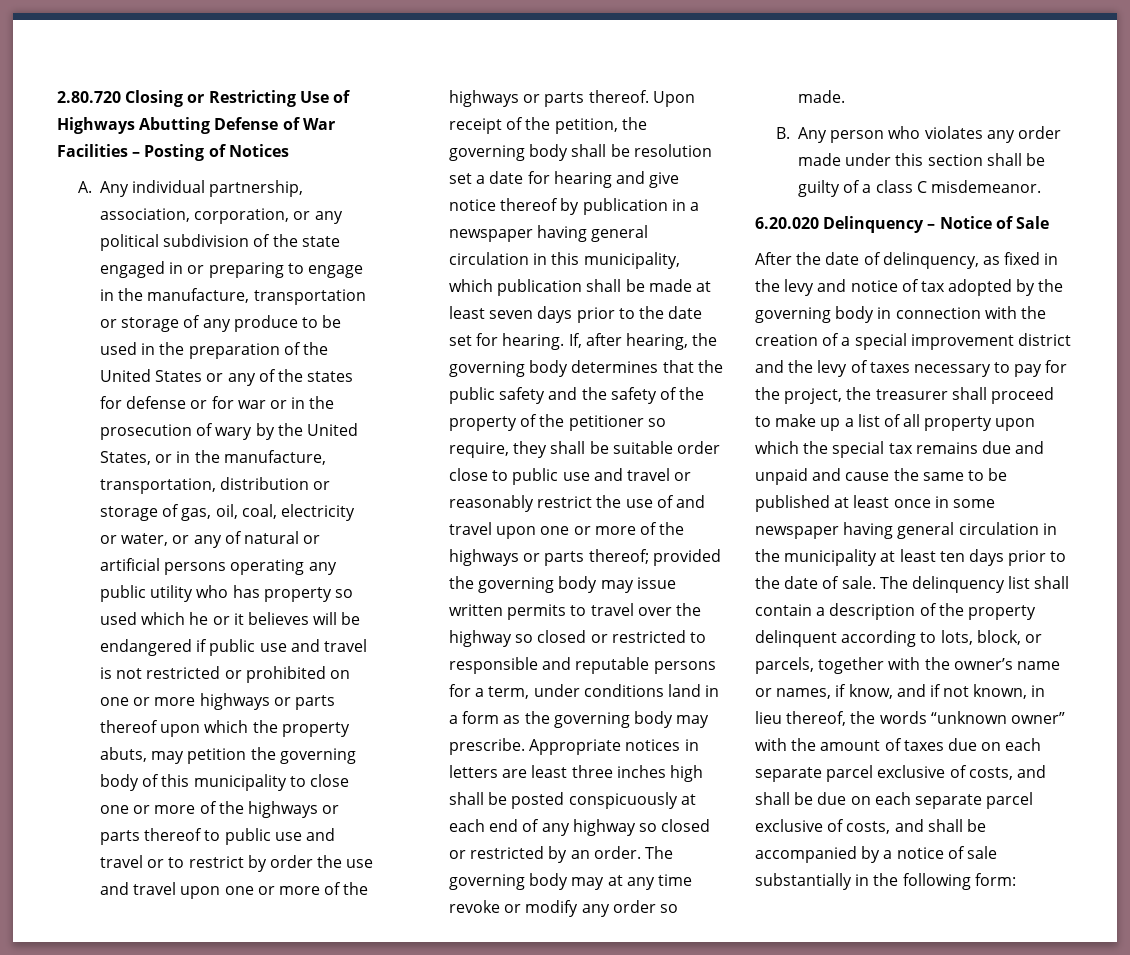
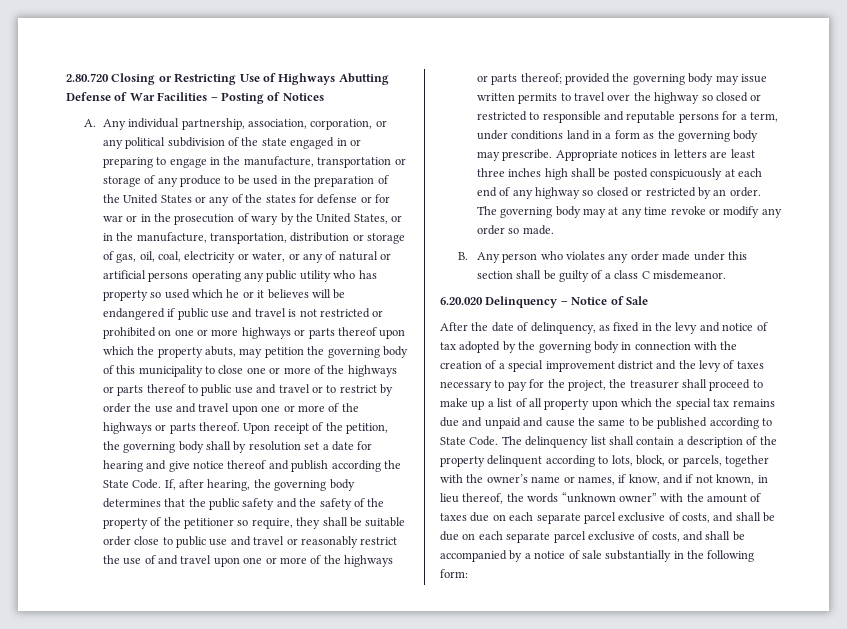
- Upon receipt of the petition, the governing body shall be resolution set a date for hearing and give notice thereof by publication in a newspaper having general circulation in this municipality, which publication shall be made at least seven days prior to the date set for hearing.
+ Upon receipt of the petition, the governing body shall by resolution set a date for hearing and give notice thereof and publish according the State Code.
- After the date of delinquency, as fixed in the levy and notice of tax adopted by the governing body in connection with the creation of a special improvement district and the levy of taxes necessary to pay for the project, the treasurer shall proceed to make up a list of all property upon which the special tax remains due and unpaid and cause the same to be published at least once in some newspaper having general circulation in the municipality at least ten days prior to the date of sale.
+ After the date of delinquency, as fixed in the levy and notice of tax adopted by the governing body in connection with the creation of a special improvement district and the levy of taxes necessary to pay for the project, the treasurer shall proceed to make up a list of all property upon which the special tax remains due and unpaid and cause the same to be published according to State Code.

